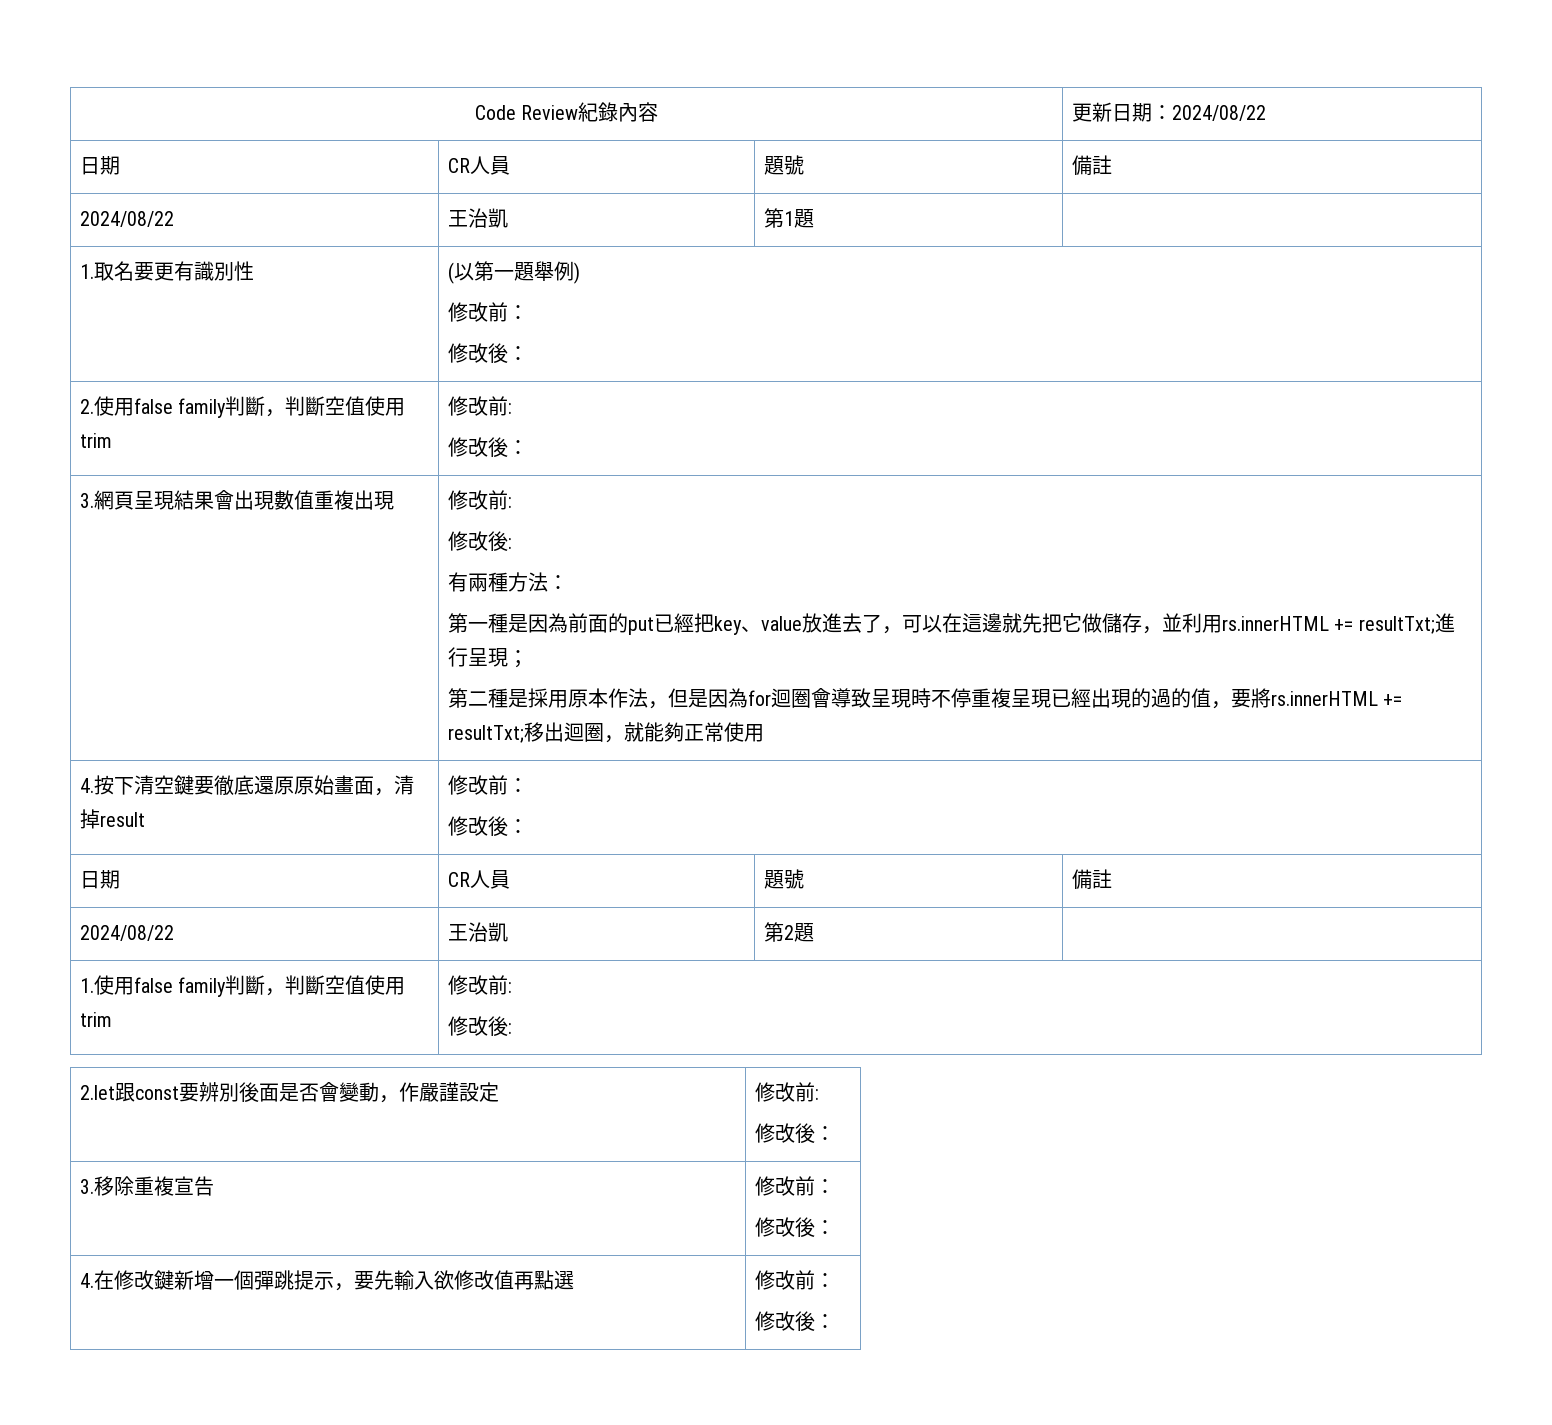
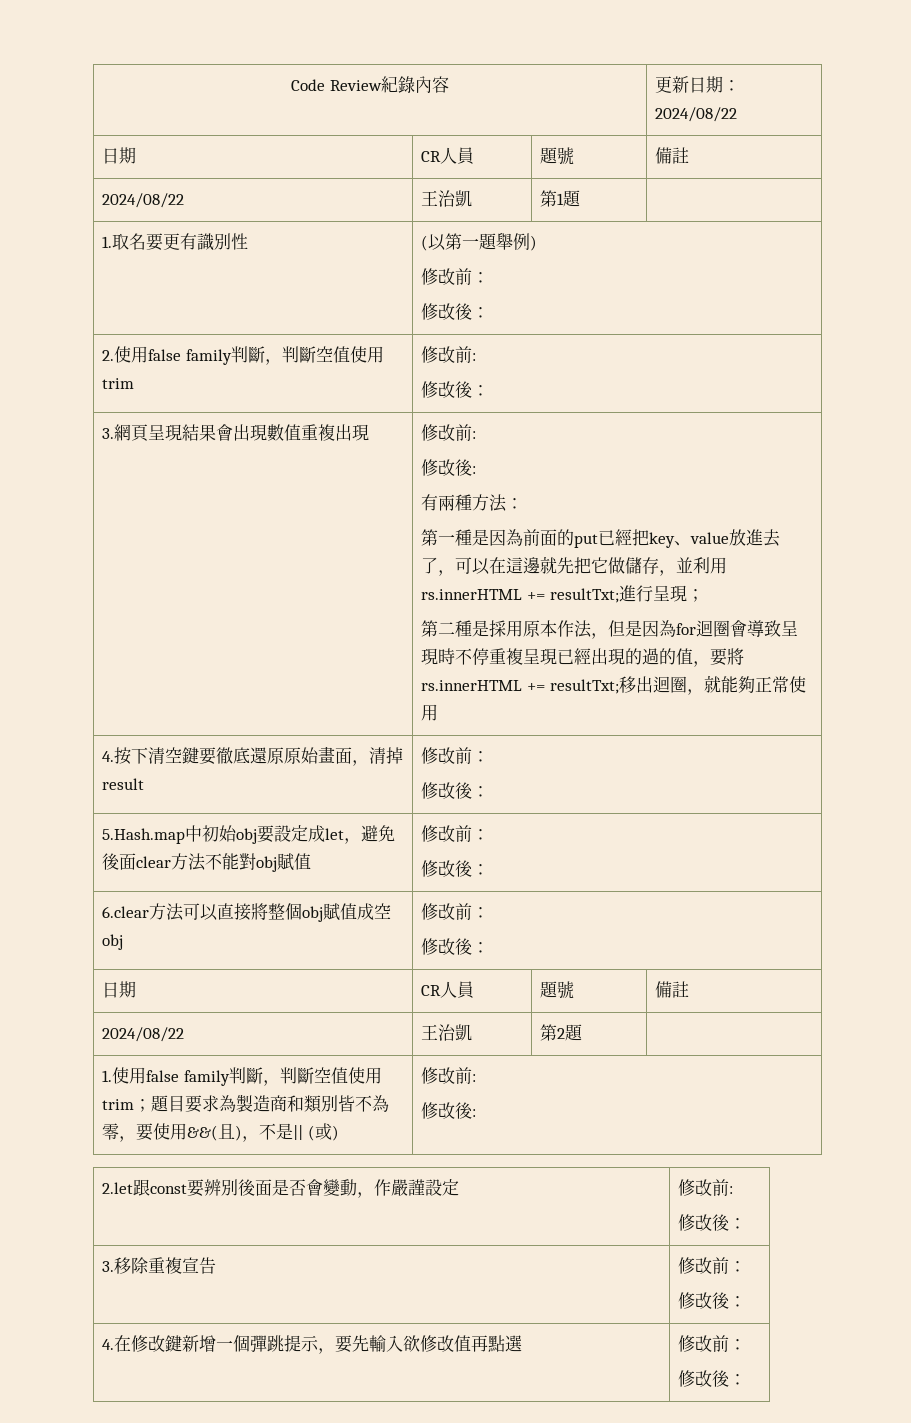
+ 5.Hash.map中初始obj要設定成let，避免後面clear方法不能對obj賦值 | 修改前：
+ 修改後：
+ 6.clear方法可以直接將整個obj賦值成空obj | 修改前：
+ 修改後：
- 1.使用false family判斷，判斷空值使用trim | 修改前:
+ 1.使用false family判斷，判斷空值使用trim；題目要求為製造商和類別皆不為零，要使用&&(且)，不是|| (或) | 修改前:

